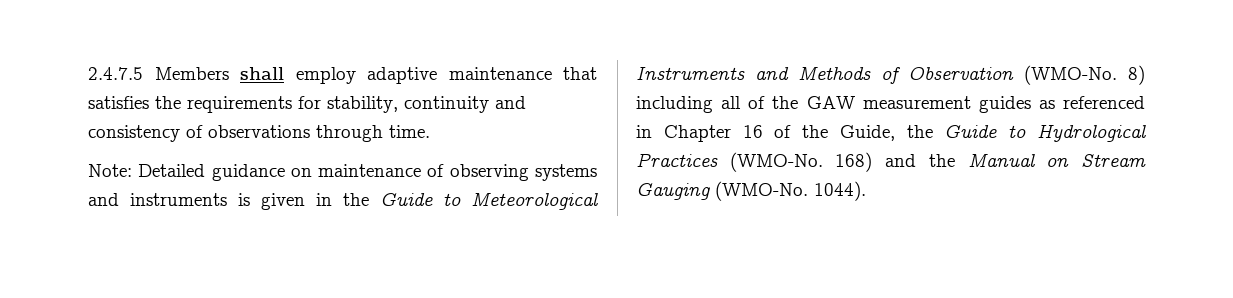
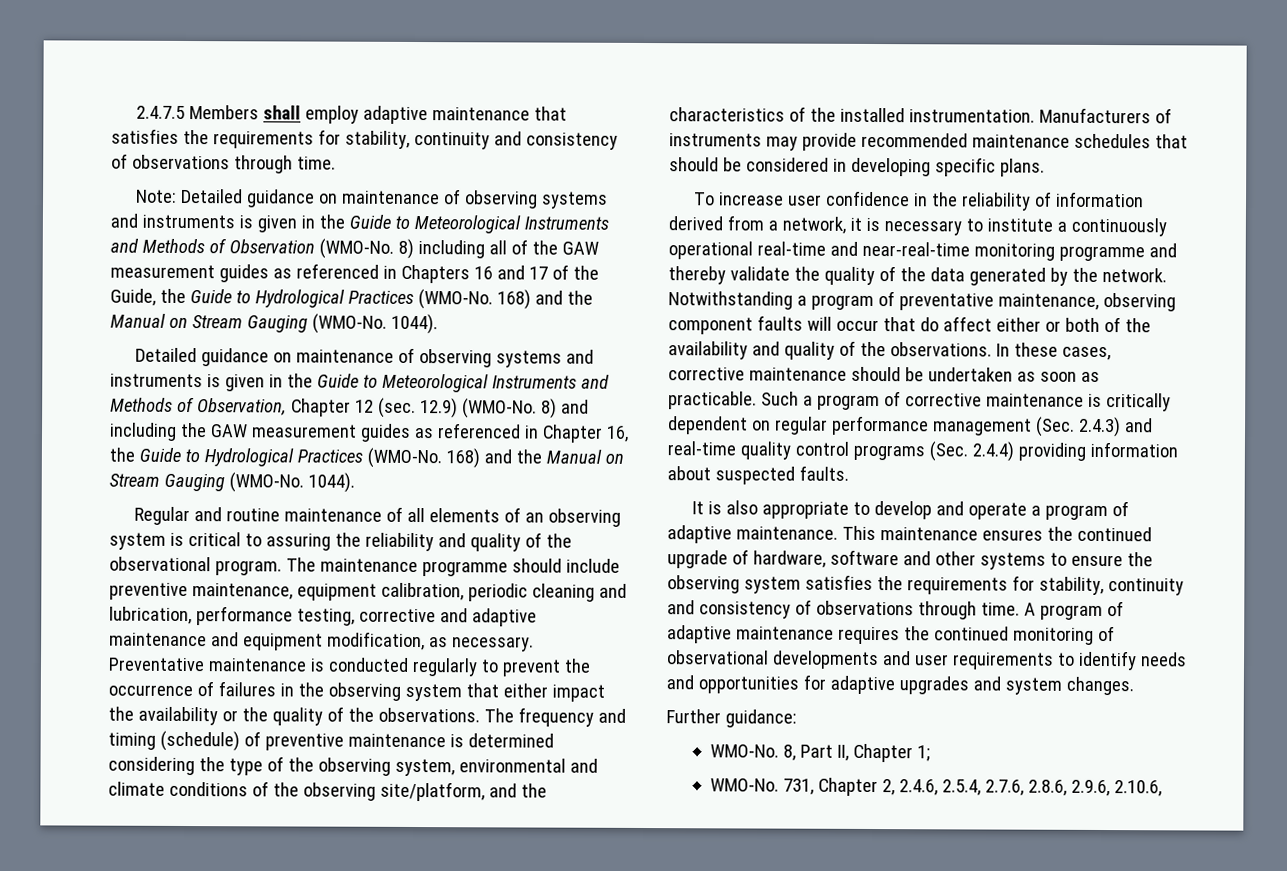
- 8) including all of the GAW measurement guides as referenced in Chapter 16 of the Guide, the Guide to Hydrological Practices (WMO-No.
+ 8) including all of the GAW measurement guides as referenced in Chapters 16 and 17 of the Guide, the Guide to Hydrological Practices (WMO-No.
+ Detailed guidance on maintenance of observing systems and instruments is given in the Guide to Meteorological Instruments and Methods of Observation, Chapter 12 (sec. 12.9) (WMO-No. 8) and including the GAW measurement guides as referenced in Chapter 16, the Guide to Hydrological Practices (WMO-No. 168) and the Manual on Stream Gauging (WMO-No. 1044).
+ Regular and routine maintenance of all elements of an observing system is critical to assuring the reliability and quality of the observational program. The maintenance programme should include preventive maintenance, equipment calibration, periodic cleaning and lubrication, performance testing, corrective and adaptive maintenance and equipment modification, as necessary. Preventative maintenance is conducted regularly to prevent the occurrence of failures in the observing system that either impact the availability or the quality of the observations. The frequency and timing (schedule) of preventive maintenance is determined considering the type of the observing system, environmental and climate conditions of the observing site/platform, and the characteristics of the installed instrumentation. Manufacturers of instruments may provide recommended maintenance schedules that should be considered in developing specific plans.
+ To increase user confidence in the reliability of information derived from a network, it is necessary to institute a continuously operational real-time and near-real-time monitoring programme and thereby validate the quality of the data generated by the network. Notwithstanding a program of preventative maintenance, observing component faults will occur that do affect either or both of the availability and quality of the observations. In these cases, corrective maintenance should be undertaken as soon as practicable. Such a program of corrective maintenance is critically dependent on regular performance management (Sec. 2.4.3) and real-time quality control programs (Sec. 2.4.4) providing information about suspected faults.
+ It is also appropriate to develop and operate a program of adaptive maintenance. This maintenance ensures the continued upgrade of hardware, software and other systems to ensure the observing system satisfies the requirements for stability, continuity and consistency of observations through time. A program of adaptive maintenance requires the continued monitoring of observational developments and user requirements to identify needs and opportunities for adaptive upgrades and system changes.
+ Further guidance:
+ WMO-No. 8, Part II, Chapter 1;
+ WMO-No. 731, Chapter 2, 2.4.6, 2.5.4, 2.7.6, 2.8.6, 2.9.6, 2.10.6,

